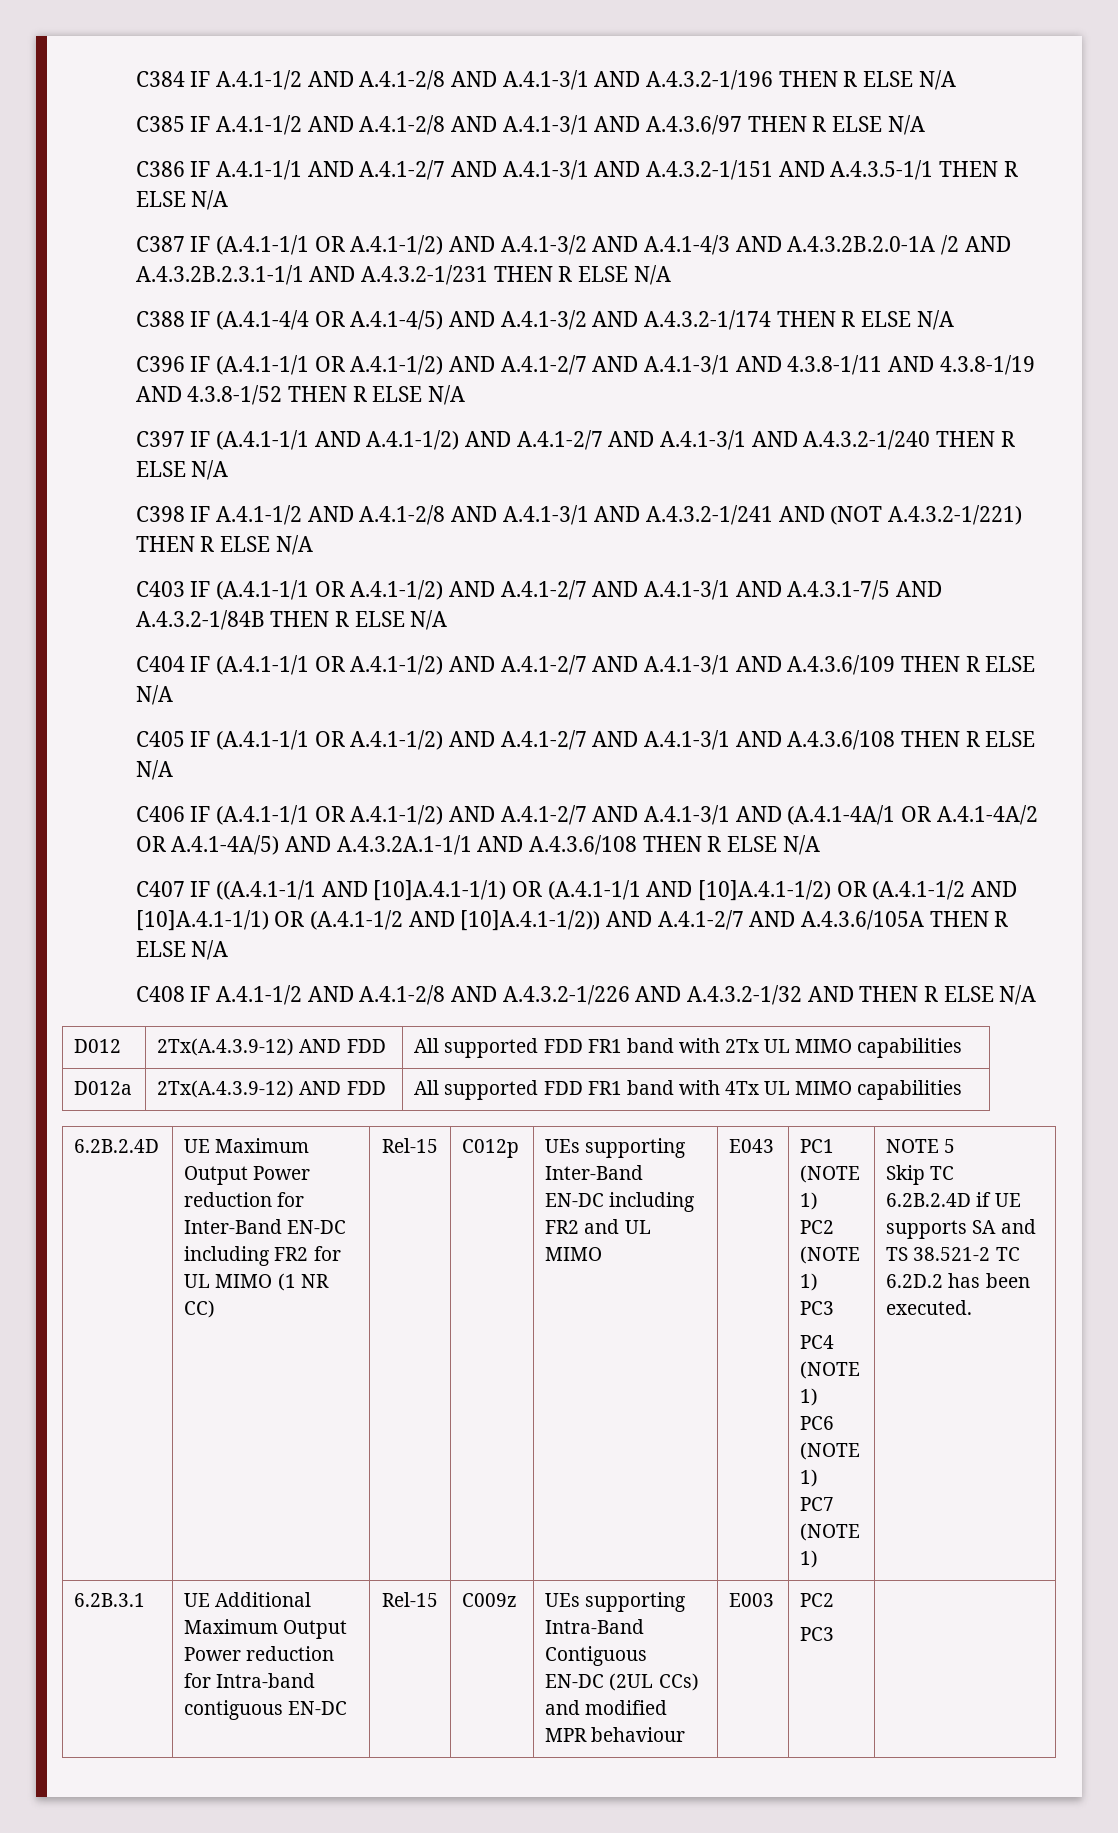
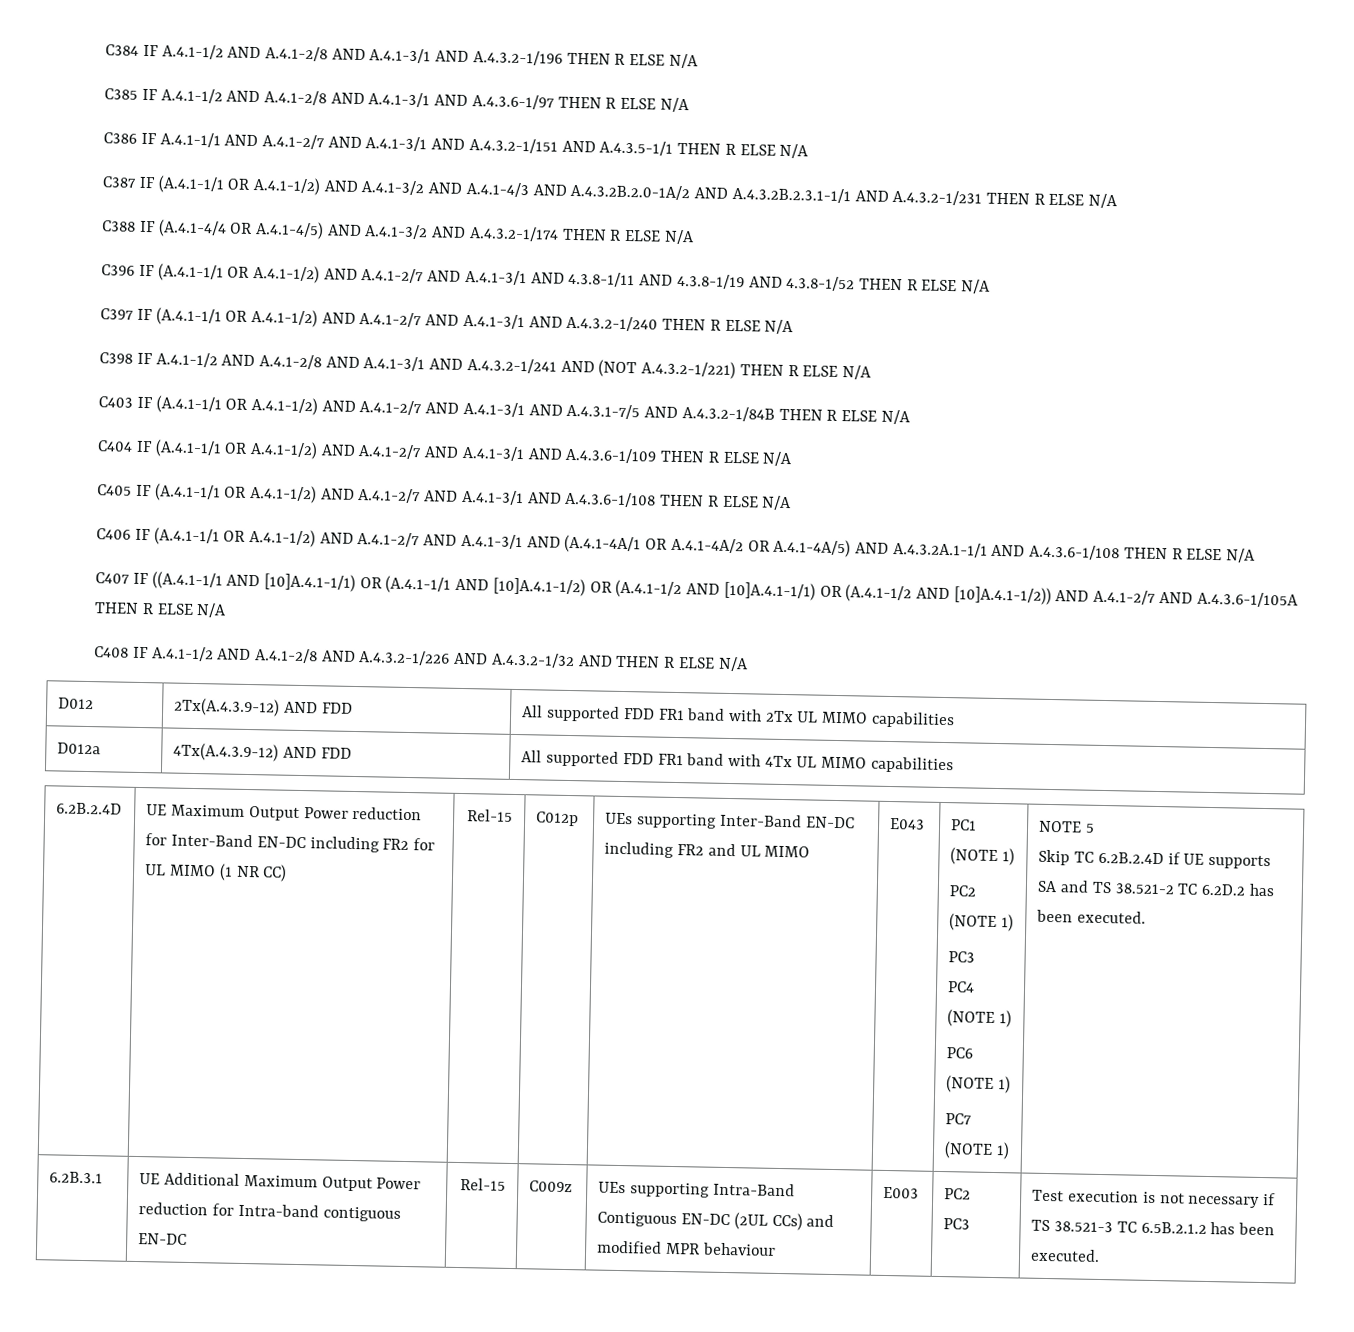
- C385 IF A.4.1-1/2 AND A.4.1-2/8 AND A.4.1-3/1 AND A.4.3.6/97 THEN R ELSE N/A
+ C385 IF A.4.1-1/2 AND A.4.1-2/8 AND A.4.1-3/1 AND A.4.3.6-1/97 THEN R ELSE N/A
- C387 IF (A.4.1-1/1 OR A.4.1-1/2) AND A.4.1-3/2 AND A.4.1-4/3 AND A.4.3.2B.2.0-1A /2 AND A.4.3.2B.2.3.1-1/1 AND A.4.3.2-1/231 THEN R ELSE N/A
+ C387 IF (A.4.1-1/1 OR A.4.1-1/2) AND A.4.1-3/2 AND A.4.1-4/3 AND A.4.3.2B.2.0-1A/2 AND A.4.3.2B.2.3.1-1/1 AND A.4.3.2-1/231 THEN R ELSE N/A
- C397 IF (A.4.1-1/1 AND A.4.1-1/2) AND A.4.1-2/7 AND A.4.1-3/1 AND A.4.3.2-1/240 THEN R ELSE N/A
+ C397 IF (A.4.1-1/1 OR A.4.1-1/2) AND A.4.1-2/7 AND A.4.1-3/1 AND A.4.3.2-1/240 THEN R ELSE N/A
- C404 IF (A.4.1-1/1 OR A.4.1-1/2) AND A.4.1-2/7 AND A.4.1-3/1 AND A.4.3.6/109 THEN R ELSE N/A
+ C404 IF (A.4.1-1/1 OR A.4.1-1/2) AND A.4.1-2/7 AND A.4.1-3/1 AND A.4.3.6-1/109 THEN R ELSE N/A
- C405 IF (A.4.1-1/1 OR A.4.1-1/2) AND A.4.1-2/7 AND A.4.1-3/1 AND A.4.3.6/108 THEN R ELSE N/A
+ C405 IF (A.4.1-1/1 OR A.4.1-1/2) AND A.4.1-2/7 AND A.4.1-3/1 AND A.4.3.6-1/108 THEN R ELSE N/A
- C406 IF (A.4.1-1/1 OR A.4.1-1/2) AND A.4.1-2/7 AND A.4.1-3/1 AND (A.4.1-4A/1 OR A.4.1-4A/2 OR A.4.1-4A/5) AND A.4.3.2A.1-1/1 AND A.4.3.6/108 THEN R ELSE N/A
+ C406 IF (A.4.1-1/1 OR A.4.1-1/2) AND A.4.1-2/7 AND A.4.1-3/1 AND (A.4.1-4A/1 OR A.4.1-4A/2 OR A.4.1-4A/5) AND A.4.3.2A.1-1/1 AND A.4.3.6-1/108 THEN R ELSE N/A
- C407 IF ((A.4.1-1/1 AND [10]A.4.1-1/1) OR (A.4.1-1/1 AND [10]A.4.1-1/2) OR (A.4.1-1/2 AND [10]A.4.1-1/1) OR (A.4.1-1/2 AND [10]A.4.1-1/2)) AND A.4.1-2/7 AND A.4.3.6/105A THEN R ELSE N/A
+ C407 IF ((A.4.1-1/1 AND [10]A.4.1-1/1) OR (A.4.1-1/1 AND [10]A.4.1-1/2) OR (A.4.1-1/2 AND [10]A.4.1-1/1) OR (A.4.1-1/2 AND [10]A.4.1-1/2)) AND A.4.1-2/7 AND A.4.3.6-1/105A THEN R ELSE N/A
- D012a | 2Tx(A.4.3.9-12) AND FDD | All supported FDD FR1 band with 4Tx UL MIMO capabilities
+ D012a | 4Tx(A.4.3.9-12) AND FDD | All supported FDD FR1 band with 4Tx UL MIMO capabilities
  6.2B.3.1 | UE Additional Maximum Output Power reduction for Intra-band contiguous EN-DC | Rel-15 | C009z | UEs supporting Intra-Band Contiguous EN-DC (2UL CCs) and modified MPR behaviour | E003 | PC2
- PC3 |
+ PC3 | Test execution is not necessary if TS 38.521-3 TC 6.5B.2.1.2 has been executed.

